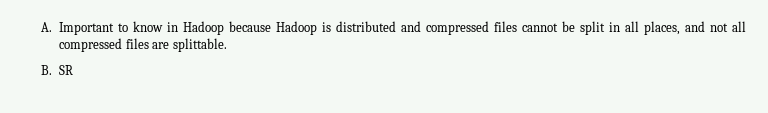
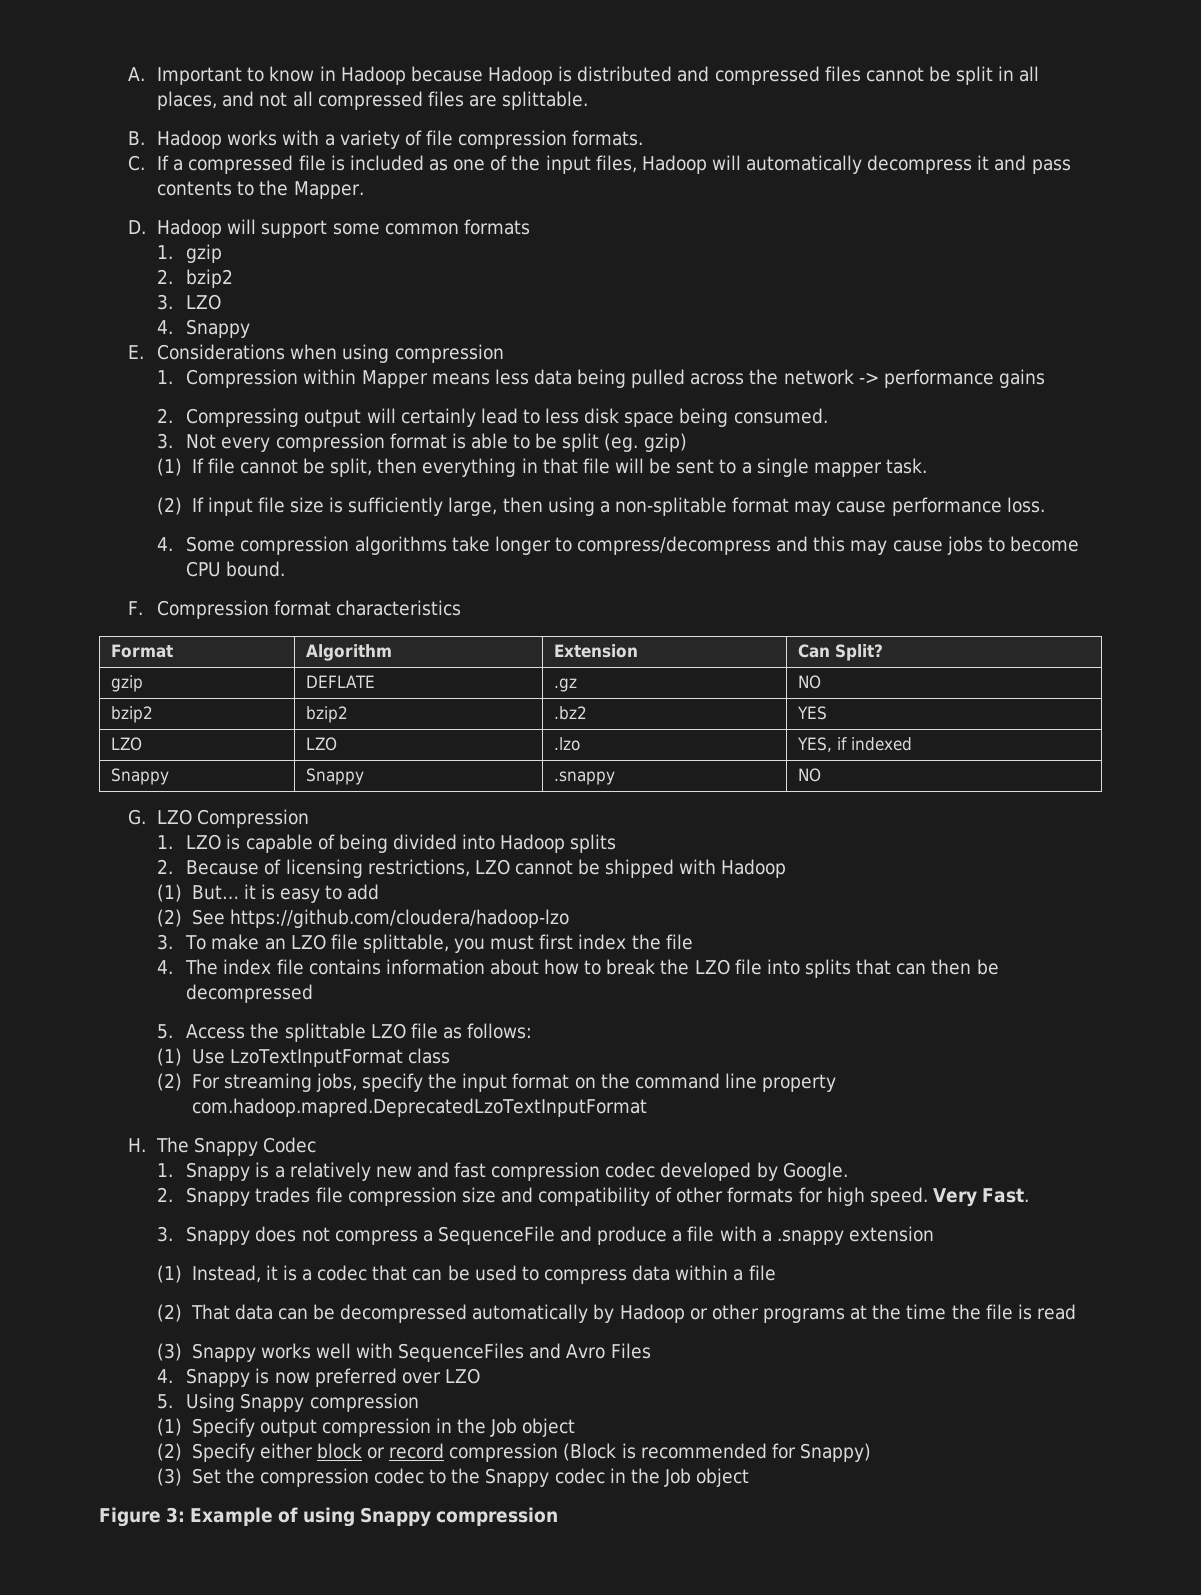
- B. SR
+ B. Hadoop works with a variety of file compression formats.
+ C. If a compressed file is included as one of the input files, Hadoop will automatically decompress it and pass contents to the Mapper.
+ D. Hadoop will support some common formats
+ 1. gzip
+ 2. bzip2
+ 3. LZO
+ 4. Snappy
+ E. Considerations when using compression
+ 1. Compression within Mapper means less data being pulled across the network -> performance gains
+ 2. Compressing output will certainly lead to less disk space being consumed.
+ 3. Not every compression format is able to be split (eg. gzip)
+ (1) If file cannot be split, then everything in that file will be sent to a single mapper task.
+ (2) If input file size is sufficiently large, then using a non-splitable format may cause performance loss.
+ 4. Some compression algorithms take longer to compress/decompress and this may cause jobs to become CPU bound.
+ F. Compression format characteristics
+ Format | Algorithm | Extension | Can Split?
+ gzip | DEFLATE | .gz | NO
+ bzip2 | bzip2 | .bz2 | YES
+ LZO | LZO | .lzo | YES, if indexed
+ Snappy | Snappy | .snappy | NO
+ G. LZO Compression
+ 1. LZO is capable of being divided into Hadoop splits
+ 2. Because of licensing restrictions, LZO cannot be shipped with Hadoop
+ (1) But… it is easy to add
+ (2) See https://github.com/cloudera/hadoop-lzo
+ 3. To make an LZO file splittable, you must first index the file
+ 4. The index file contains information about how to break the LZO file into splits that can then be decompressed
+ 5. Access the splittable LZO file as follows:
+ (1) Use LzoTextInputFormat class
+ (2) For streaming jobs, specify the input format on the command line property com.hadoop.mapred.DeprecatedLzoTextInputFormat
+ H. The Snappy Codec
+ 1. Snappy is a relatively new and fast compression codec developed by Google.
+ 2. Snappy trades file compression size and compatibility of other formats for high speed. Very Fast.
+ 3. Snappy does not compress a SequenceFile and produce a file with a .snappy extension
+ (1) Instead, it is a codec that can be used to compress data within a file
+ (2) That data can be decompressed automatically by Hadoop or other programs at the time the file is read
+ (3) Snappy works well with SequenceFiles and Avro Files
+ 4. Snappy is now preferred over LZO
+ 5. Using Snappy compression
+ (1) Specify output compression in the Job object
+ (2) Specify either block or record compression (Block is recommended for Snappy)
+ (3) Set the compression codec to the Snappy codec in the Job object
+ Figure 3: Example of using Snappy compression

